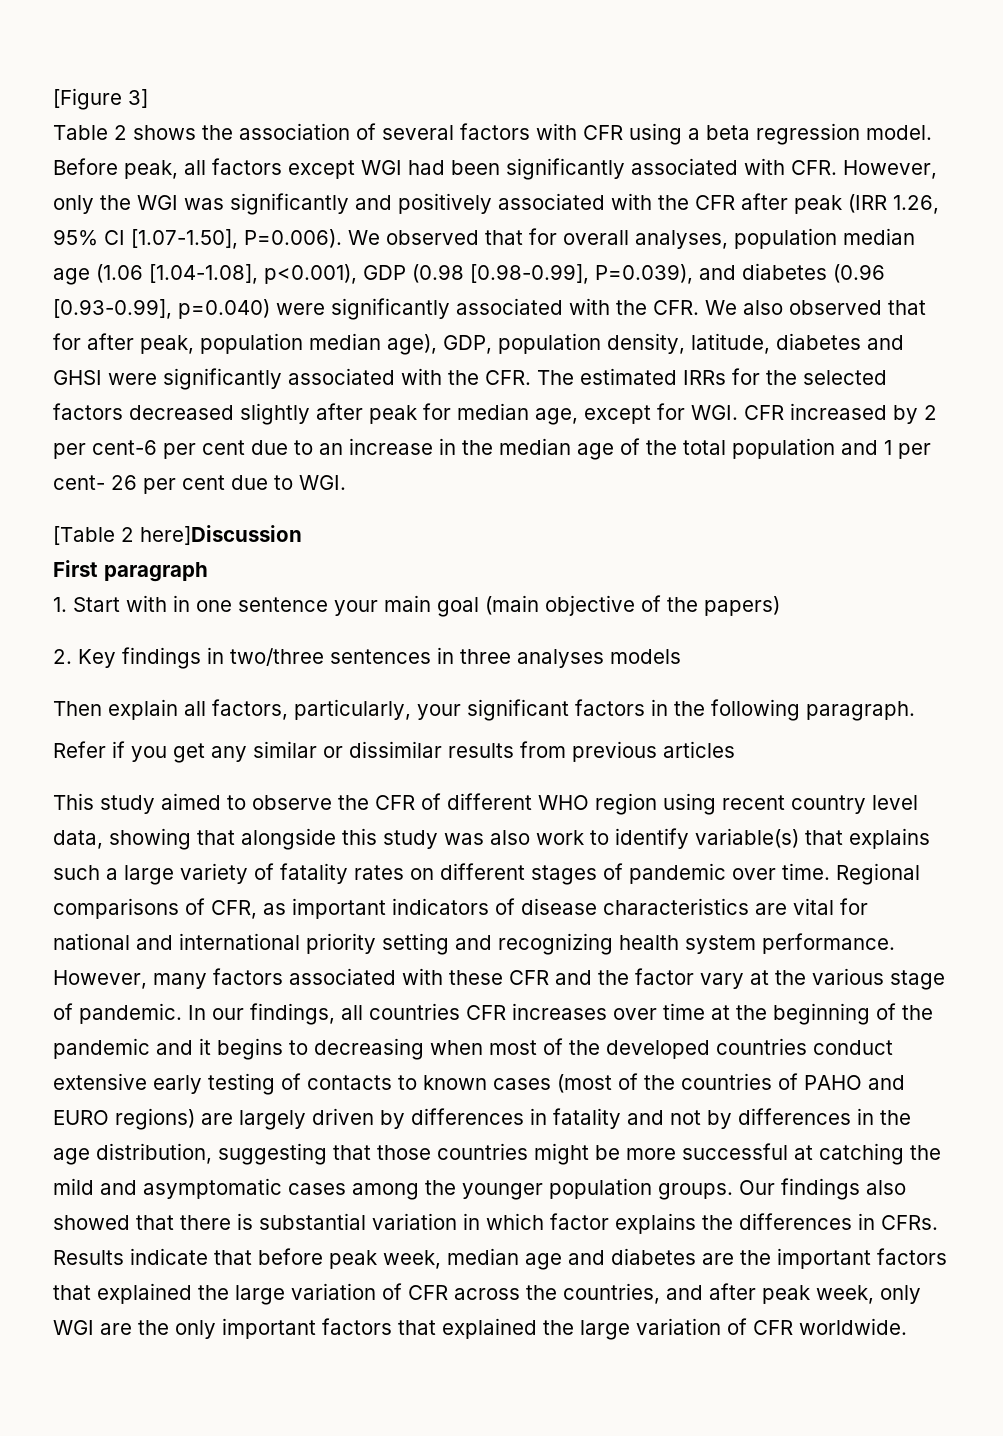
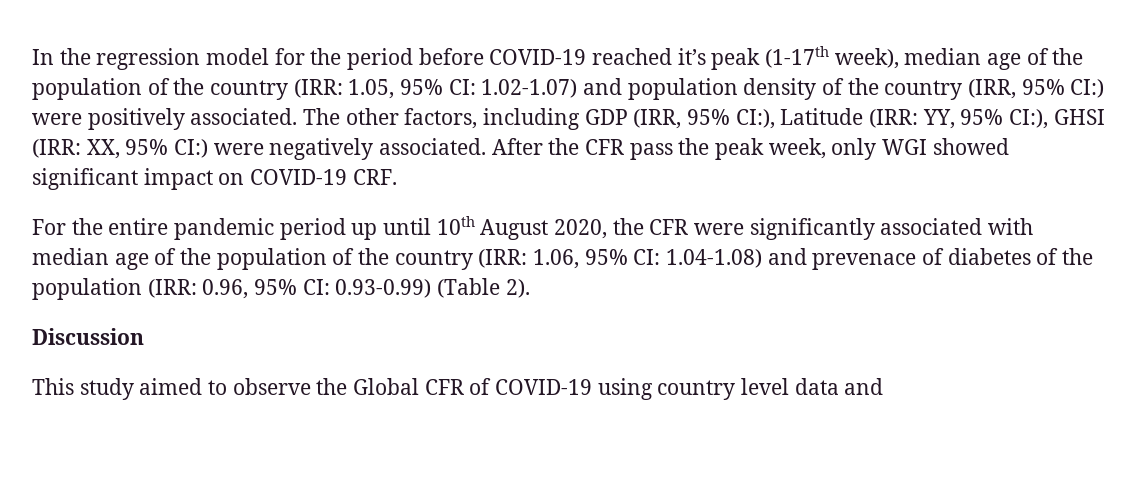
- [Figure 3]
- Table 2 shows the association of several factors with CFR using a beta regression model. Before peak, all factors except WGI had been significantly associated with CFR. However, only the WGI was significantly and positively associated with the CFR after peak (IRR 1.26, 95% CI [1.07-1.50], P=0.006). We observed that for overall analyses, population median age (1.06 [1.04-1.08], p<0.001), GDP (0.98 [0.98-0.99], P=0.039), and diabetes (0.96 [0.93-0.99], p=0.040) were significantly associated with the CFR. We also observed that for after peak, population median age), GDP, population density, latitude, diabetes and GHSI were significantly associated with the CFR. The estimated IRRs for the selected factors decreased slightly after peak for median age, except for WGI. CFR increased by 2 per cent-6 per cent due to an increase in the median age of the total population and 1 per cent- 26 per cent due to WGI.
- [Table 2 here]Discussion
- First paragraph
- 1. Start with in one sentence your main goal (main objective of the papers)
- 2. Key findings in two/three sentences in three analyses models
- Then explain all factors, particularly, your significant factors in the following paragraph.
- Refer if you get any similar or dissimilar results from previous articles
+ In the regression model for the period before COVID-19 reached it’s peak (1-17th week), median age of the population of the country (IRR: 1.05, 95% CI: 1.02-1.07) and population density of the country (IRR, 95% CI:) were positively associated. The other factors, including GDP (IRR, 95% CI:), Latitude (IRR: YY, 95% CI:), GHSI (IRR: XX, 95% CI:) were negatively associated. After the CFR pass the peak week, only WGI showed significant impact on COVID-19 CRF.
+ For the entire pandemic period up until 10th August 2020, the CFR were significantly associated with median age of the population of the country (IRR: 1.06, 95% CI: 1.04-1.08) and prevenace of diabetes of the population (IRR: 0.96, 95% CI: 0.93-0.99) (Table 2).
+ Discussion
- This study aimed to observe the CFR of different WHO region using recent country level data, showing that alongside this study was also work to identify variable(s) that explains such a large variety of fatality rates on different stages of pandemic over time. Regional comparisons of CFR, as important indicators of disease characteristics are vital for national and international priority setting and recognizing health system performance. However, many factors associated with these CFR and the factor vary at the various stage of pandemic. In our findings, all countries CFR increases over time at the beginning of the pandemic and it begins to decreasing when most of the developed countries conduct extensive early testing of contacts to known cases (most of the countries of PAHO and EURO regions) are largely driven by differences in fatality and not by differences in the age distribution, suggesting that those countries might be more successful at catching the mild and asymptomatic cases among the younger population groups. Our findings also showed that there is substantial variation in which factor explains the differences in CFRs. Results indicate that before peak week, median age and diabetes are the important factors that explained the large variation of CFR across the countries, and after peak week, only WGI are the only important factors that explained the large variation of CFR worldwide.
+ This study aimed to observe the Global CFR of COVID-19 using country level data and

